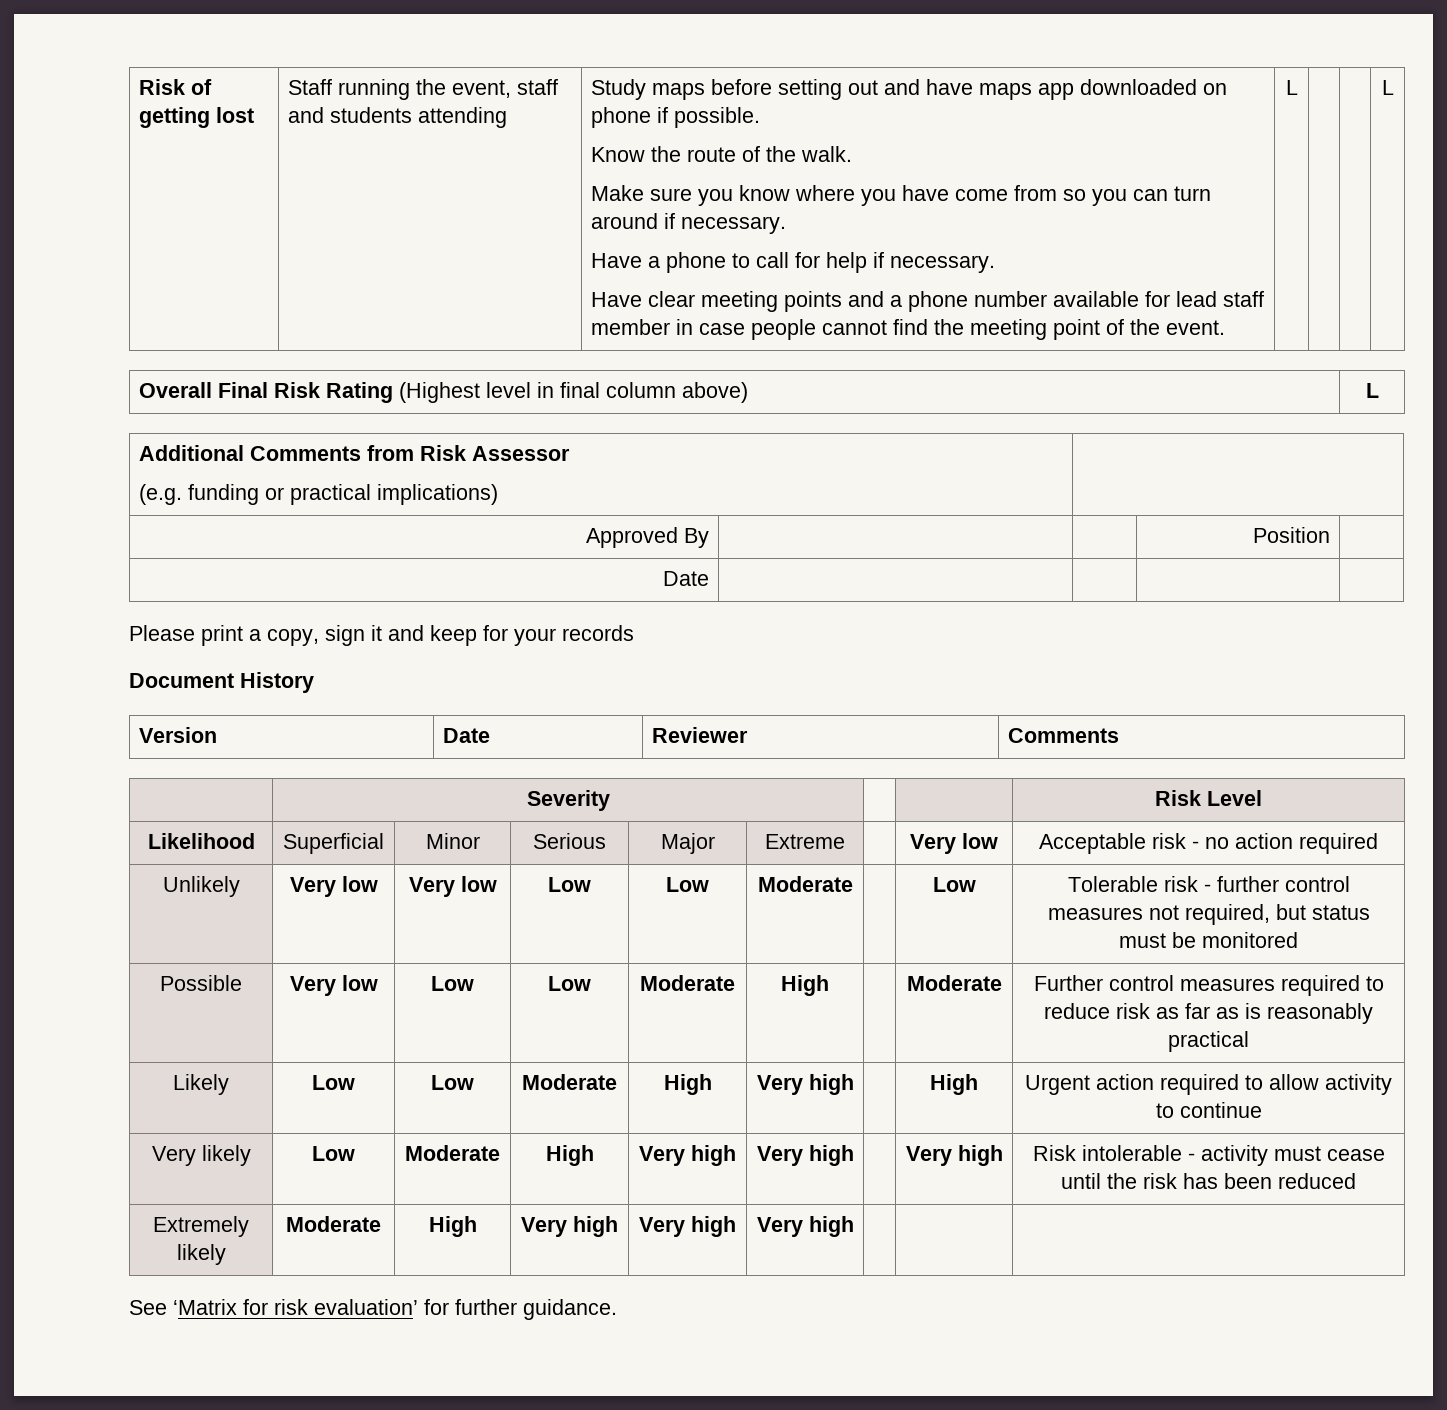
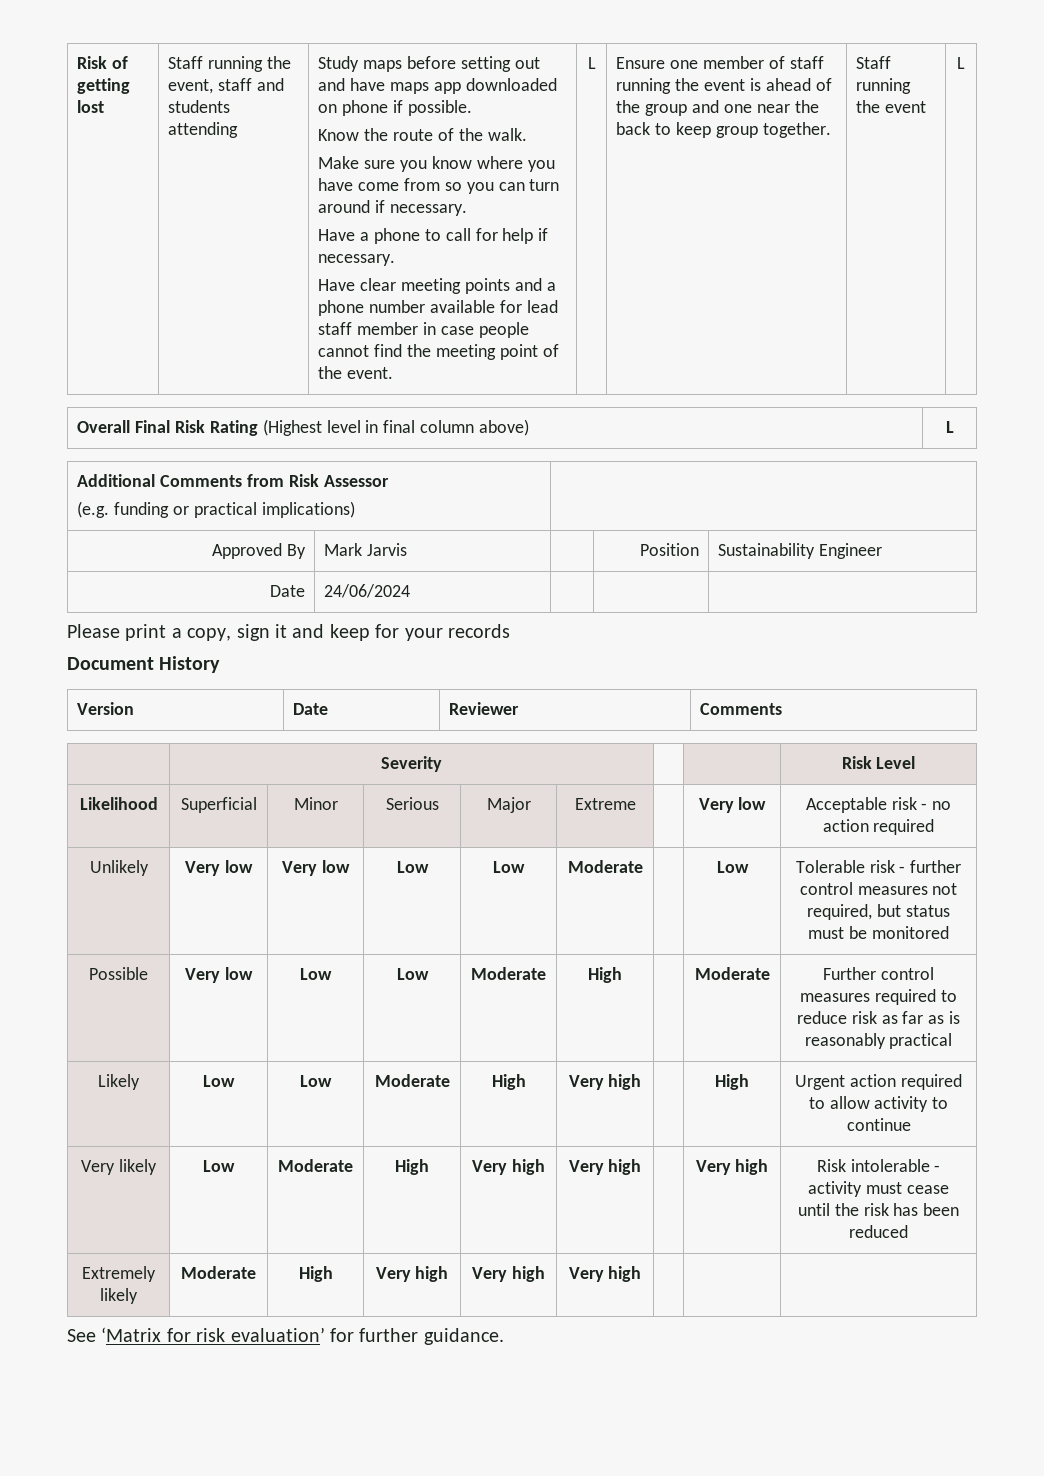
+ Ensure one member of staff running the event is ahead of the group and one near the back to keep group together. | Staff running the event
- Approved By | | | Position |
- Date | | | |
+ Approved By | Mark Jarvis | | Position | Sustainability Engineer
+ Date | 24/06/2024 | | |

